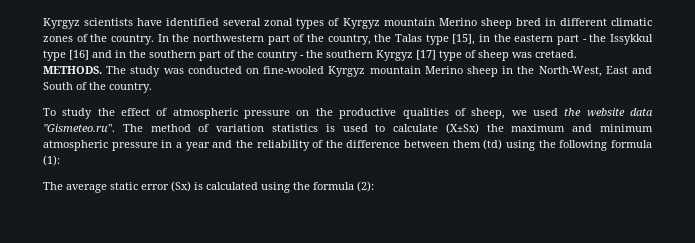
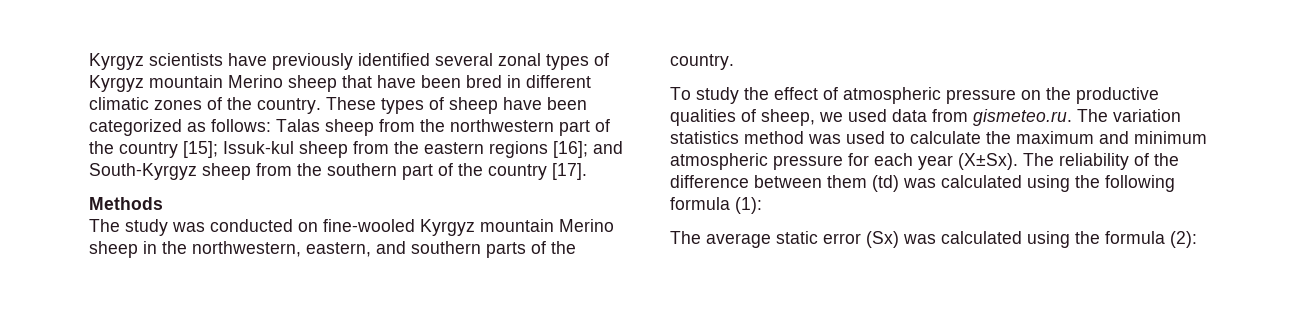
- Kyrgyz scientists have identified several zonal types of Kyrgyz mountain Merino sheep bred in different climatic zones of the country.
+ Kyrgyz scientists have previously identified several zonal types of Kyrgyz mountain Merino sheep that have been bred in different climatic zones of the country.
- In the northwestern part of the country, the Talas type [15], in the eastern part - the Issykkul type [16] and in the southern part of the country - the southern Kyrgyz [17] type of sheep was cretaed.
- METHODS. The study was conducted on fine-wooled Kyrgyz mountain Merino sheep in the North-West, East and South of the country.
+ These types of sheep have been categorized as follows: Talas sheep from the northwestern part of the country [15]; Issuk-kul sheep from the eastern regions [16]; and South-Kyrgyz sheep from the southern part of the country [17].
+ Methods
+ The study was conducted on fine-wooled Kyrgyz mountain Merino sheep in the northwestern, eastern, and southern parts of the country.
- To study the effect of atmospheric pressure on the productive qualities of sheep, we used the website data "Gismeteo.ru". The method of variation statistics is used to calculate (X±Sx) the maximum and minimum atmospheric pressure in a year and the reliability of the difference between them (td) using the following formula (1):
+ To study the effect of atmospheric pressure on the productive qualities of sheep, we used data from gismeteo.ru. The variation statistics method was used to calculate the maximum and minimum atmospheric pressure for each year (X±Sx). The reliability of the difference between them (td) was calculated using the following formula (1):
- The average static error (Sx) is calculated using the formula (2):
+ The average static error (Sx) was calculated using the formula (2):

